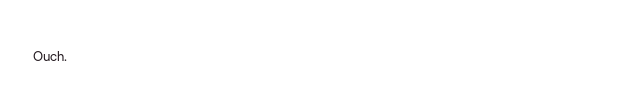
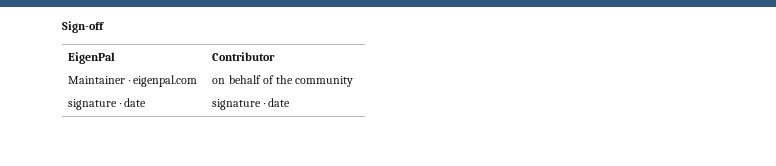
- Ouch.
+ Sign-off
+ EigenPal
+ Maintainer · eigenpal.com
+ signature · date | Contributor
+ on behalf of the community
+ signature · date

